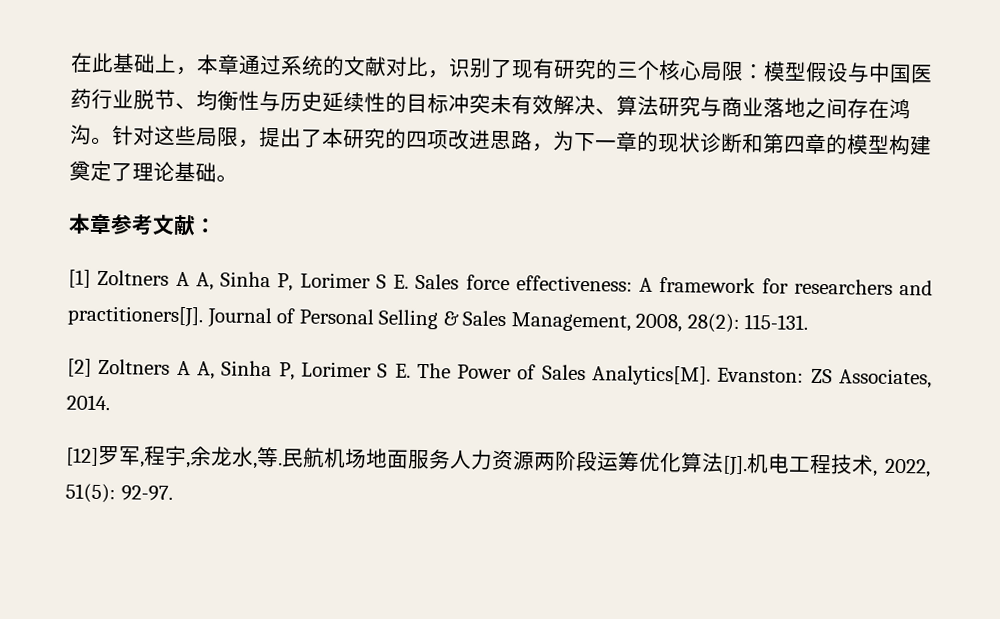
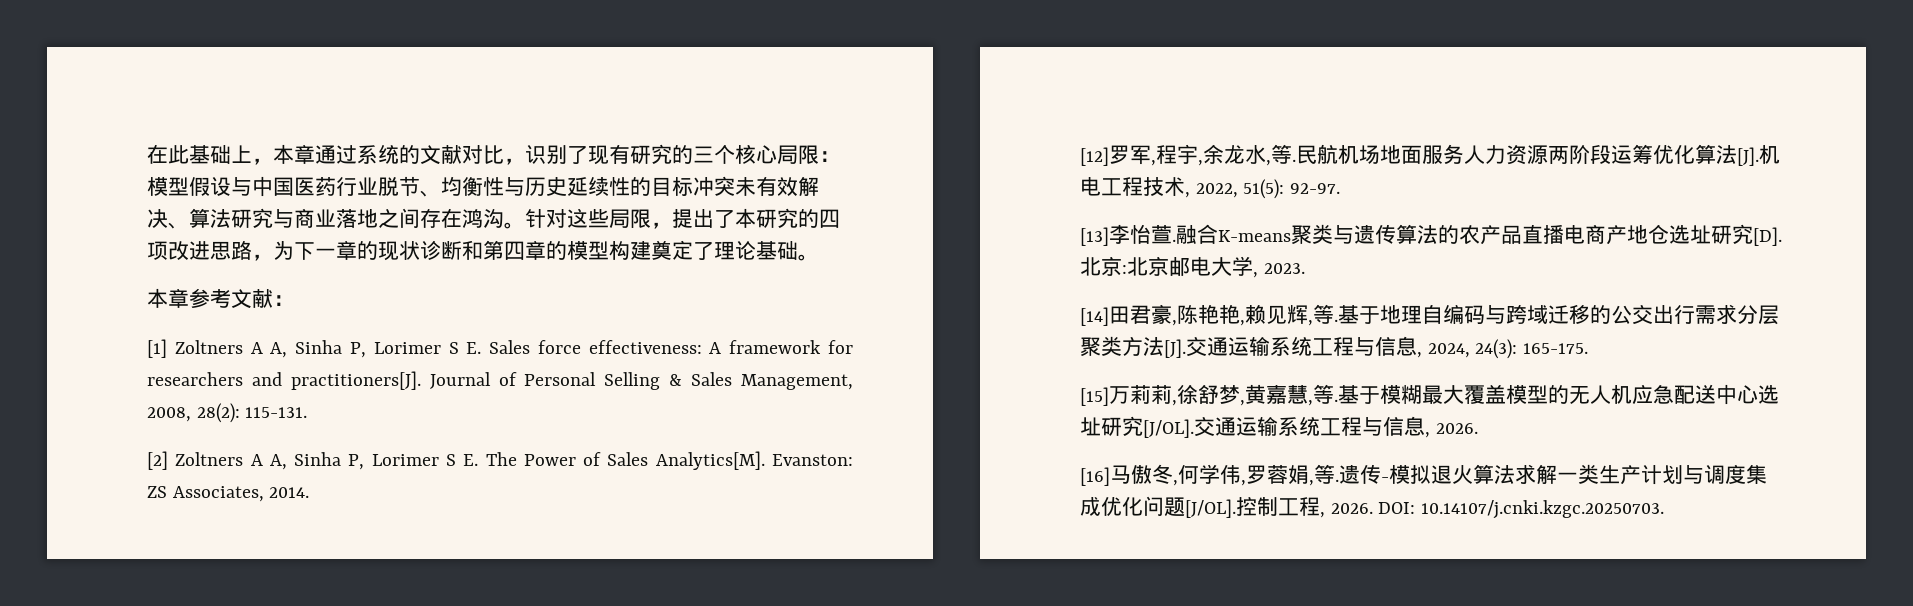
+ [13]李怡萱.融合K-means聚类与遗传算法的农产品直播电商产地仓选址研究[D].北京:北京邮电大学, 2023.
+ [14]田君豪,陈艳艳,赖见辉,等.基于地理自编码与跨域迁移的公交出行需求分层聚类方法[J].交通运输系统工程与信息, 2024, 24(3): 165-175.
+ [15]万莉莉,徐舒梦,黄嘉慧,等.基于模糊最大覆盖模型的无人机应急配送中心选址研究[J/OL].交通运输系统工程与信息, 2026.
+ [16]马傲冬,何学伟,罗蓉娟,等.遗传-模拟退火算法求解一类生产计划与调度集成优化问题[J/OL].控制工程, 2026. DOI: 10.14107/j.cnki.kzgc.20250703.

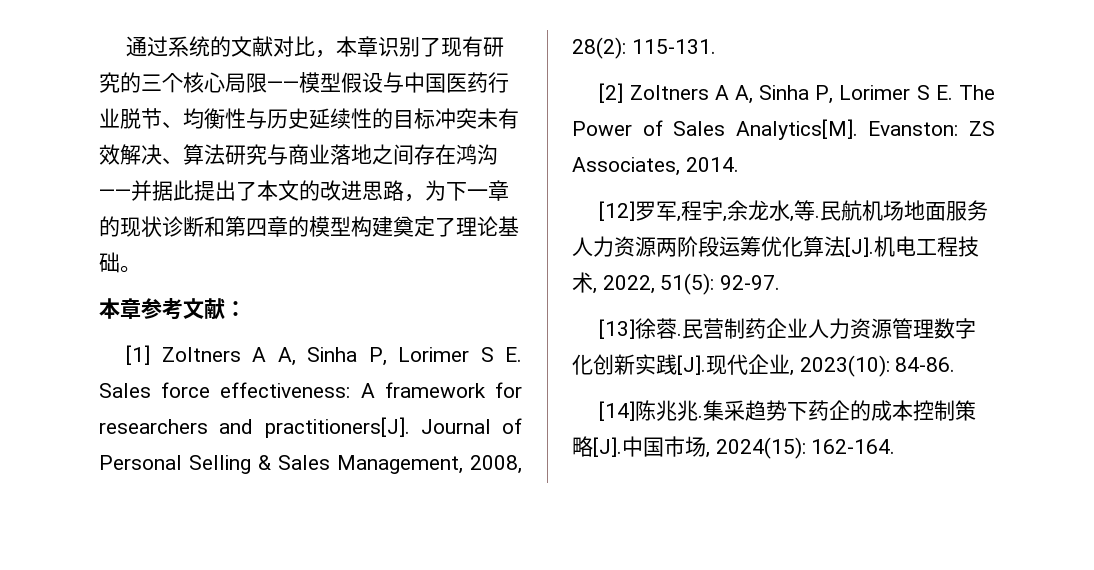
- 在此基础上，本章通过系统的文献对比，识别了现有研究的三个核心局限：模型假设与中国医药行业脱节、均衡性与历史延续性的目标冲突未有效解决、算法研究与商业落地之间存在鸿沟。针对这些局限，提出了本研究的四项改进思路，为下一章的现状诊断和第四章的模型构建奠定了理论基础。
+ 通过系统的文献对比，本章识别了现有研究的三个核心局限——模型假设与中国医药行业脱节、均衡性与历史延续性的目标冲突未有效解决、算法研究与商业落地之间存在鸿沟——并据此提出了本文的改进思路，为下一章的现状诊断和第四章的模型构建奠定了理论基础。
- [13]李怡萱.融合K-means聚类与遗传算法的农产品直播电商产地仓选址研究[D].北京:北京邮电大学, 2023.
- [14]田君豪,陈艳艳,赖见辉,等.基于地理自编码与跨域迁移的公交出行需求分层聚类方法[J].交通运输系统工程与信息, 2024, 24(3): 165-175.
- [15]万莉莉,徐舒梦,黄嘉慧,等.基于模糊最大覆盖模型的无人机应急配送中心选址研究[J/OL].交通运输系统工程与信息, 2026.
- [16]马傲冬,何学伟,罗蓉娟,等.遗传-模拟退火算法求解一类生产计划与调度集成优化问题[J/OL].控制工程, 2026. DOI: 10.14107/j.cnki.kzgc.20250703.
+ [13]徐蓉.民营制药企业人力资源管理数字化创新实践[J].现代企业, 2023(10): 84-86.
+ [14]陈兆兆.集采趋势下药企的成本控制策略[J].中国市场, 2024(15): 162-164.

